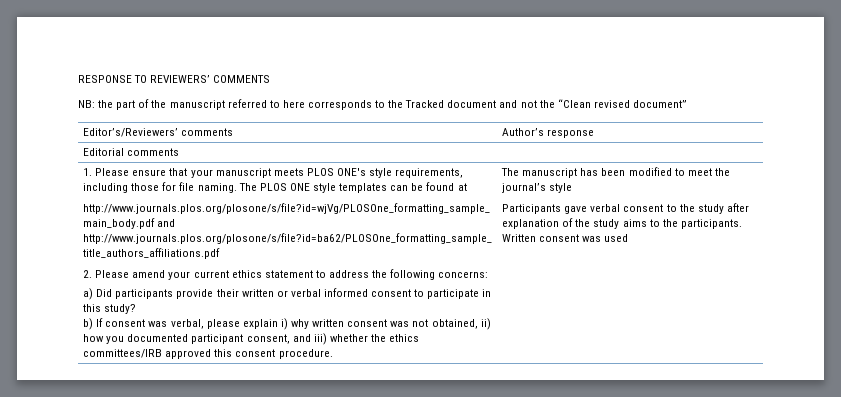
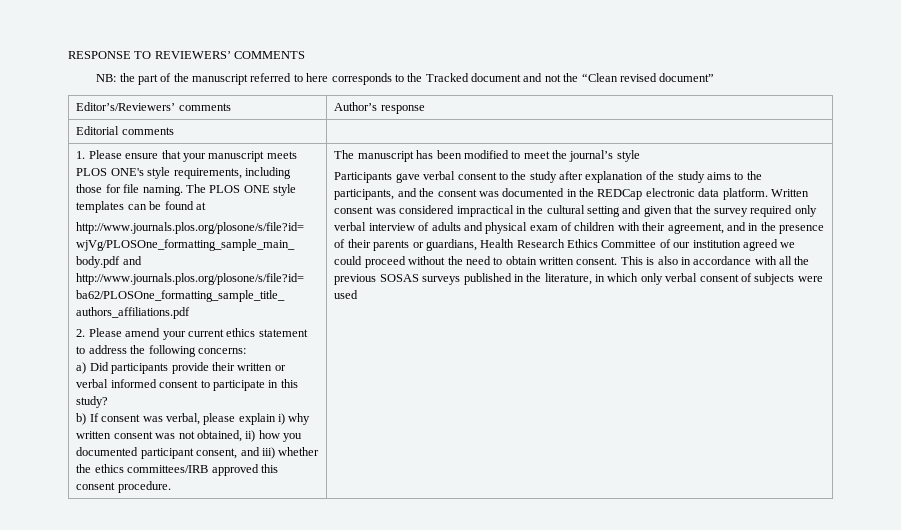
- Participants gave verbal consent to the study after explanation of the study aims to the participants. Written consent was used
+ Participants gave verbal consent to the study after explanation of the study aims to the participants, and the consent was documented in the REDCap electronic data platform. Written consent was considered impractical in the cultural setting and given that the survey required only verbal interview of adults and physical exam of children with their agreement, and in the presence of their parents or guardians, Health Research Ethics Committee of our institution agreed we could proceed without the need to obtain written consent. This is also in accordance with all the previous SOSAS surveys published in the literature, in which only verbal consent of subjects were used

